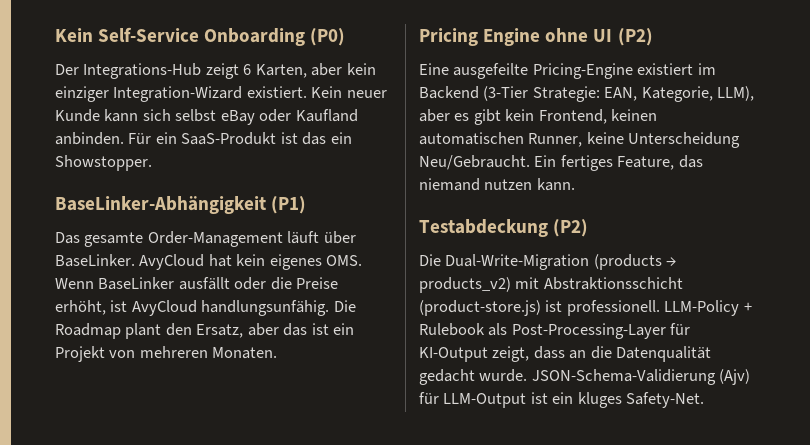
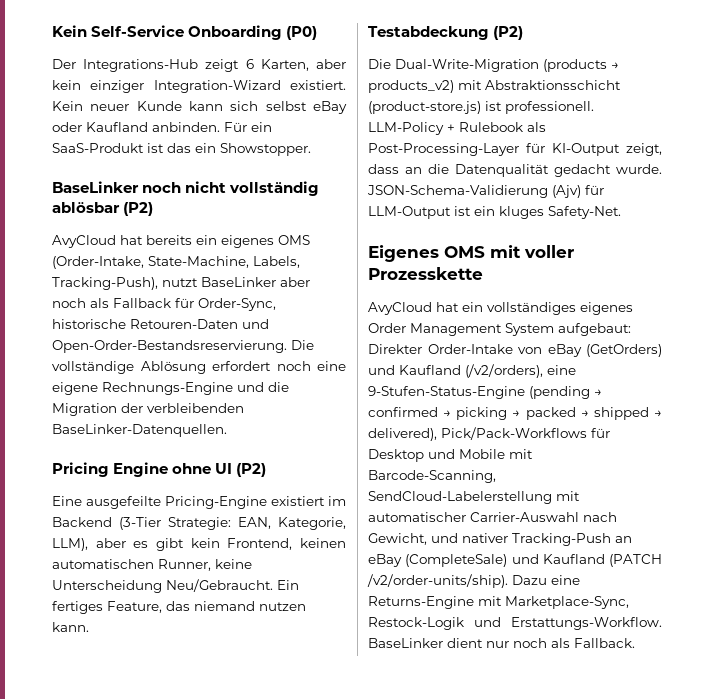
- BaseLinker-Abhängigkeit (P1)
- Das gesamte Order-Management läuft über BaseLinker. AvyCloud hat kein eigenes OMS. Wenn BaseLinker ausfällt oder die Preise erhöht, ist AvyCloud handlungsunfähig. Die Roadmap plant den Ersatz, aber das ist ein Projekt von mehreren Monaten.
+ BaseLinker noch nicht vollständig ablösbar (P2)
+ AvyCloud hat bereits ein eigenes OMS (Order-Intake, State-Machine, Labels, Tracking-Push), nutzt BaseLinker aber noch als Fallback für Order-Sync, historische Retouren-Daten und Open-Order-Bestandsreservierung. Die vollständige Ablösung erfordert noch eine eigene Rechnungs-Engine und die Migration der verbleibenden BaseLinker-Datenquellen.
+ Eigenes OMS mit voller Prozesskette
+ AvyCloud hat ein vollständiges eigenes Order Management System aufgebaut: Direkter Order-Intake von eBay (GetOrders) und Kaufland (/v2/orders), eine 9-Stufen-Status-Engine (pending → confirmed → picking → packed → shipped → delivered), Pick/Pack-Workflows für Desktop und Mobile mit Barcode-Scanning, SendCloud-Labelerstellung mit automatischer Carrier-Auswahl nach Gewicht, und nativer Tracking-Push an eBay (CompleteSale) und Kaufland (PATCH /v2/order-units/ship). Dazu eine Returns-Engine mit Marketplace-Sync, Restock-Logik und Erstattungs-Workflow. BaseLinker dient nur noch als Fallback.

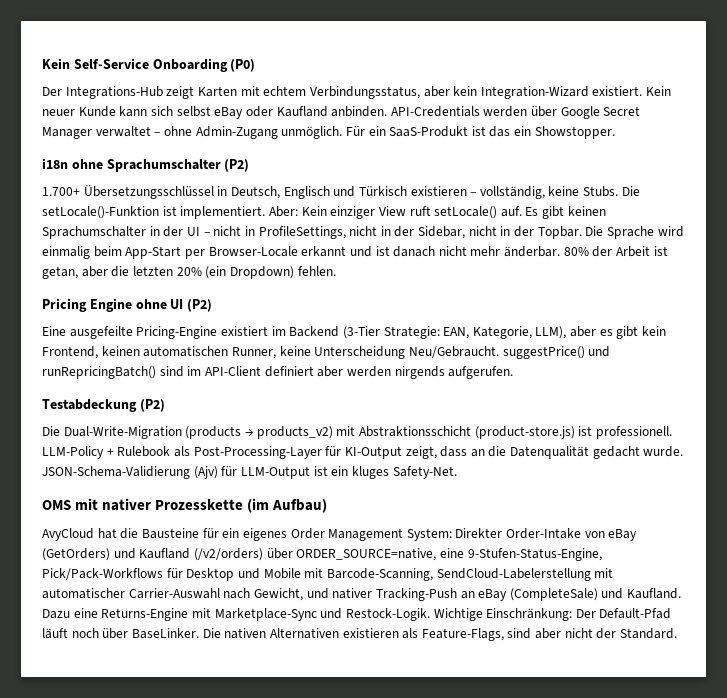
- Der Integrations-Hub zeigt 6 Karten, aber kein einziger Integration-Wizard existiert.
+ Der Integrations-Hub zeigt Karten mit echtem Verbindungsstatus, aber kein Integration-Wizard existiert.
+ API-Credentials werden über Google Secret Manager verwaltet – ohne Admin-Zugang unmöglich.
- BaseLinker noch nicht vollständig ablösbar (P2)
- AvyCloud hat bereits ein eigenes OMS (Order-Intake, State-Machine, Labels, Tracking-Push), nutzt BaseLinker aber noch als Fallback für Order-Sync, historische Retouren-Daten und Open-Order-Bestandsreservierung. Die vollständige Ablösung erfordert noch eine eigene Rechnungs-Engine und die Migration der verbleibenden BaseLinker-Datenquellen.
+ i18n ohne Sprachumschalter (P2)
+ 1.700+ Übersetzungsschlüssel in Deutsch, Englisch und Türkisch existieren – vollständig, keine Stubs. Die setLocale()-Funktion ist implementiert. Aber: Kein einziger View ruft setLocale() auf. Es gibt keinen Sprachumschalter in der UI – nicht in ProfileSettings, nicht in der Sidebar, nicht in der Topbar. Die Sprache wird einmalig beim App-Start per Browser-Locale erkannt und ist danach nicht mehr änderbar. 80% der Arbeit ist getan, aber die letzten 20% (ein Dropdown) fehlen.
- Eine ausgefeilte Pricing-Engine existiert im Backend (3-Tier Strategie: EAN, Kategorie, LLM), aber es gibt kein Frontend, keinen automatischen Runner, keine Unterscheidung Neu/Gebraucht. Ein fertiges Feature, das niemand nutzen kann.
+ Eine ausgefeilte Pricing-Engine existiert im Backend (3-Tier Strategie: EAN, Kategorie, LLM), aber es gibt kein Frontend, keinen automatischen Runner, keine Unterscheidung Neu/Gebraucht. suggestPrice() und runRepricingBatch() sind im API-Client definiert aber werden nirgends aufgerufen.
- Eigenes OMS mit voller Prozesskette
- AvyCloud hat ein vollständiges eigenes Order Management System aufgebaut: Direkter Order-Intake von eBay (GetOrders) und Kaufland (/v2/orders), eine 9-Stufen-Status-Engine (pending → confirmed → picking → packed → shipped → delivered), Pick/Pack-Workflows für Desktop und Mobile mit Barcode-Scanning, SendCloud-Labelerstellung mit automatischer Carrier-Auswahl nach Gewicht, und nativer Tracking-Push an eBay (CompleteSale) und Kaufland (PATCH /v2/order-units/ship).
+ OMS mit nativer Prozesskette (im Aufbau)
+ AvyCloud hat die Bausteine für ein eigenes Order Management System: Direkter Order-Intake von eBay (GetOrders) und Kaufland (/v2/orders) über ORDER_SOURCE=native, eine 9-Stufen-Status-Engine, Pick/Pack-Workflows für Desktop und Mobile mit Barcode-Scanning, SendCloud-Labelerstellung mit automatischer Carrier-Auswahl nach Gewicht, und nativer Tracking-Push an eBay (CompleteSale) und Kaufland.
- Dazu eine Returns-Engine mit Marketplace-Sync, Restock-Logik und Erstattungs-Workflow. BaseLinker dient nur noch als Fallback.
+ Dazu eine Returns-Engine mit Marketplace-Sync und Restock-Logik. Wichtige Einschränkung: Der Default-Pfad läuft noch über BaseLinker. Die nativen Alternativen existieren als Feature-Flags, sind aber nicht der Standard.

